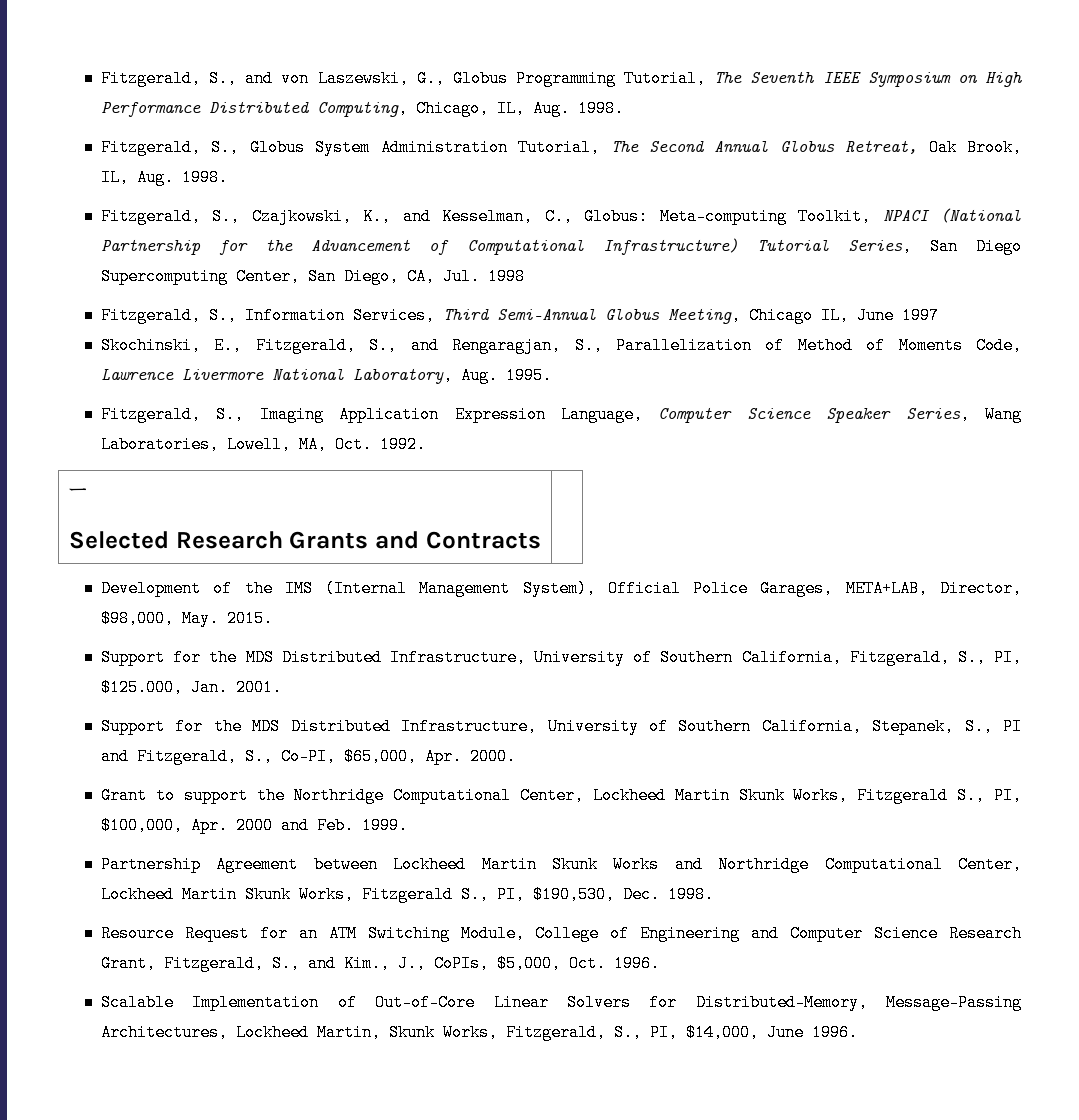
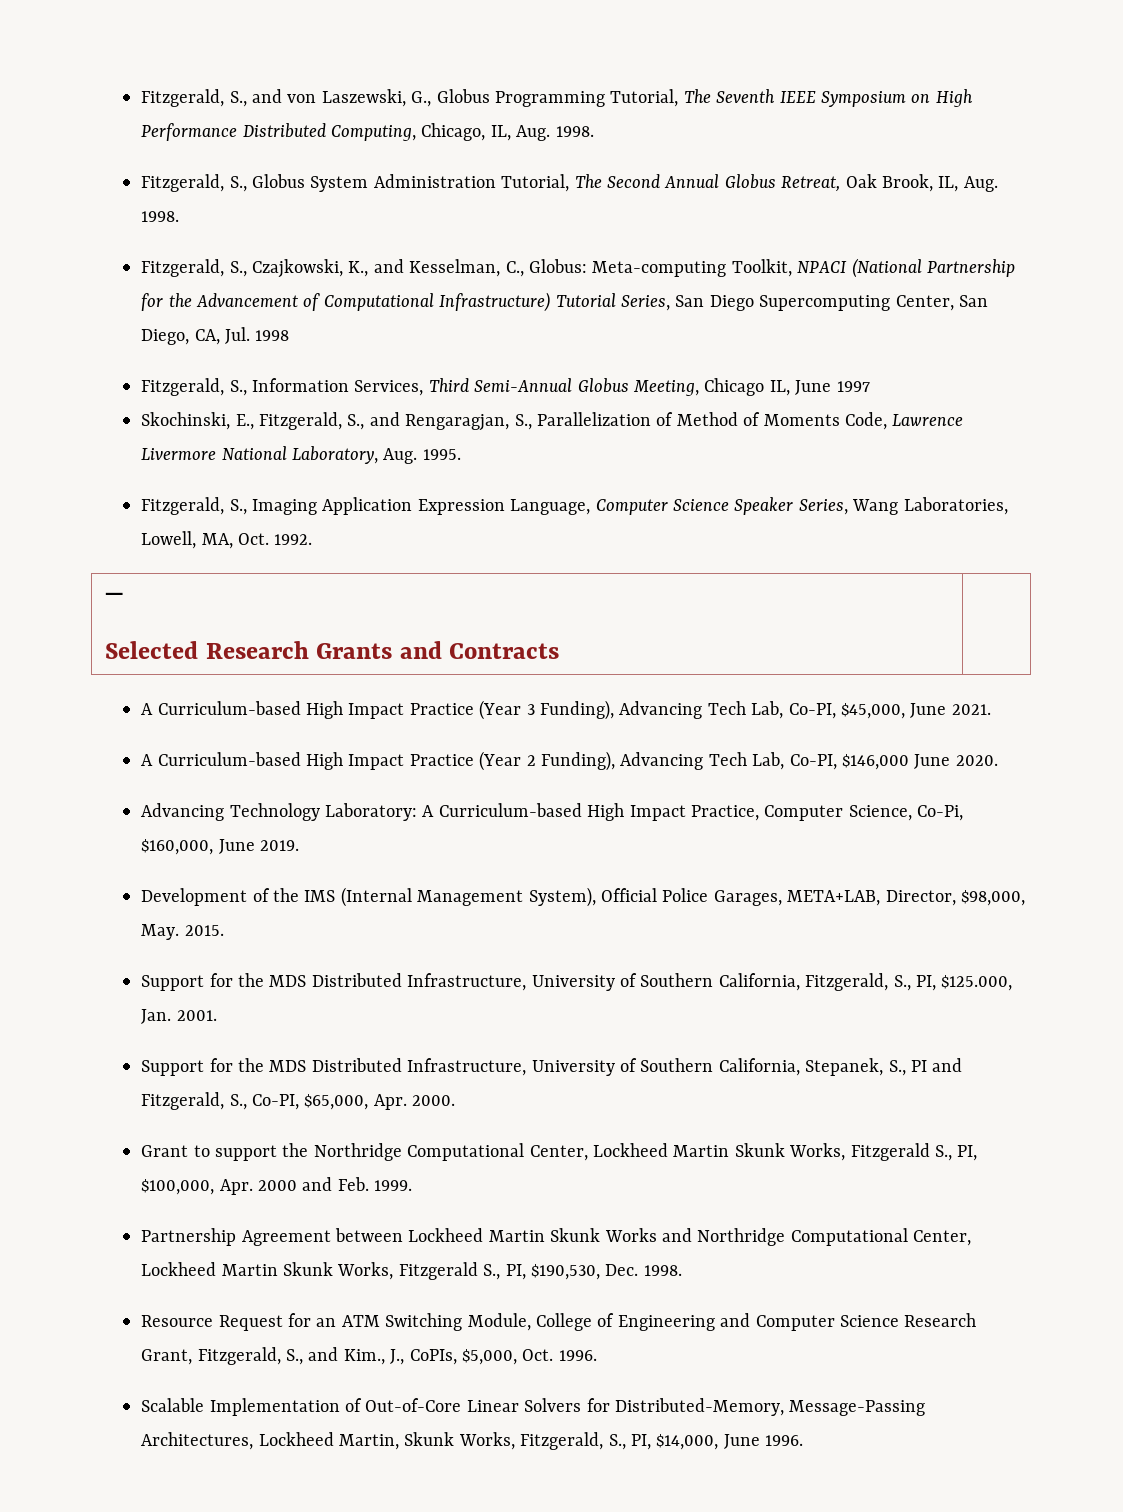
+ A Curriculum-based High Impact Practice (Year 3 Funding), Advancing Tech Lab, Co-PI, $45,000, June 2021.
+ A Curriculum-based High Impact Practice (Year 2 Funding), Advancing Tech Lab, Co-PI, $146,000 June 2020.
+ Advancing Technology Laboratory: A Curriculum-based High Impact Practice, Computer Science, Co-Pi, $160,000, June 2019.

